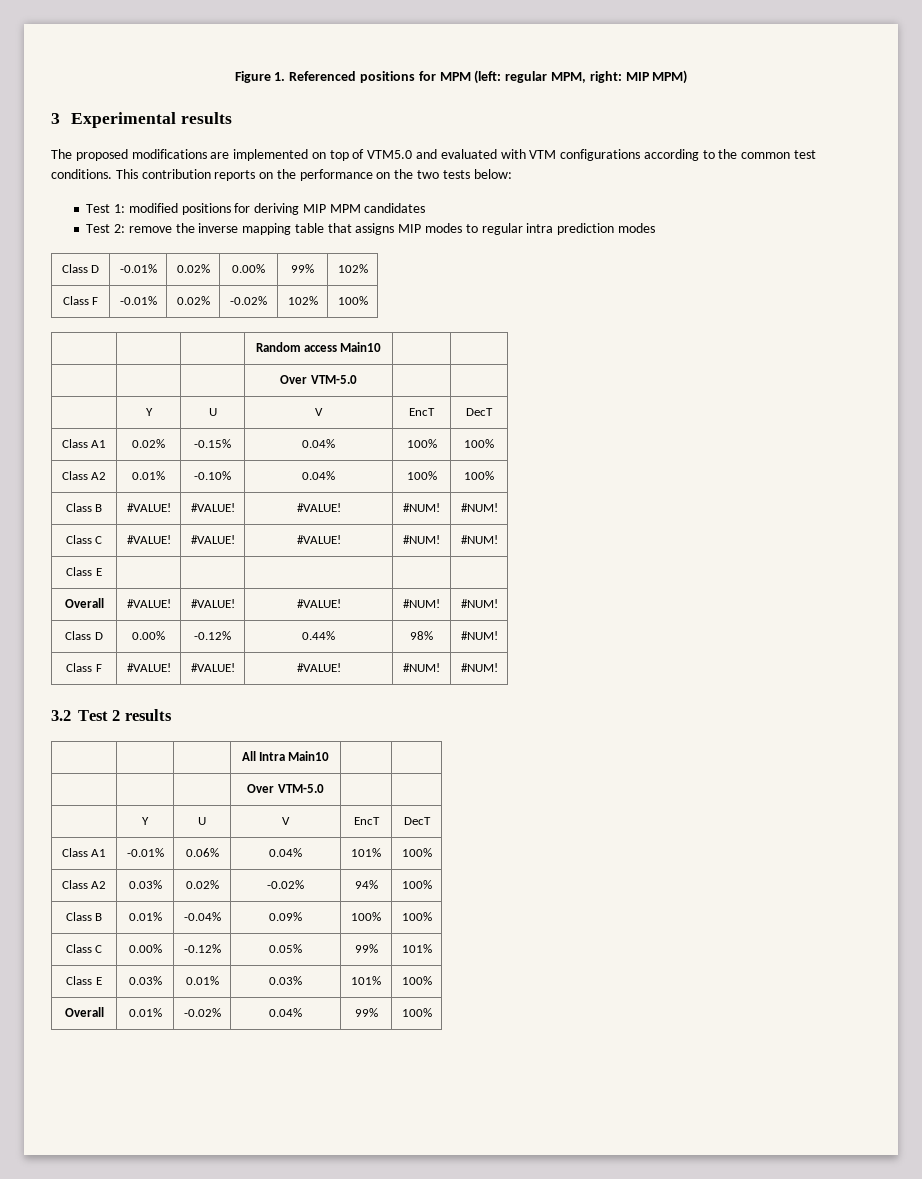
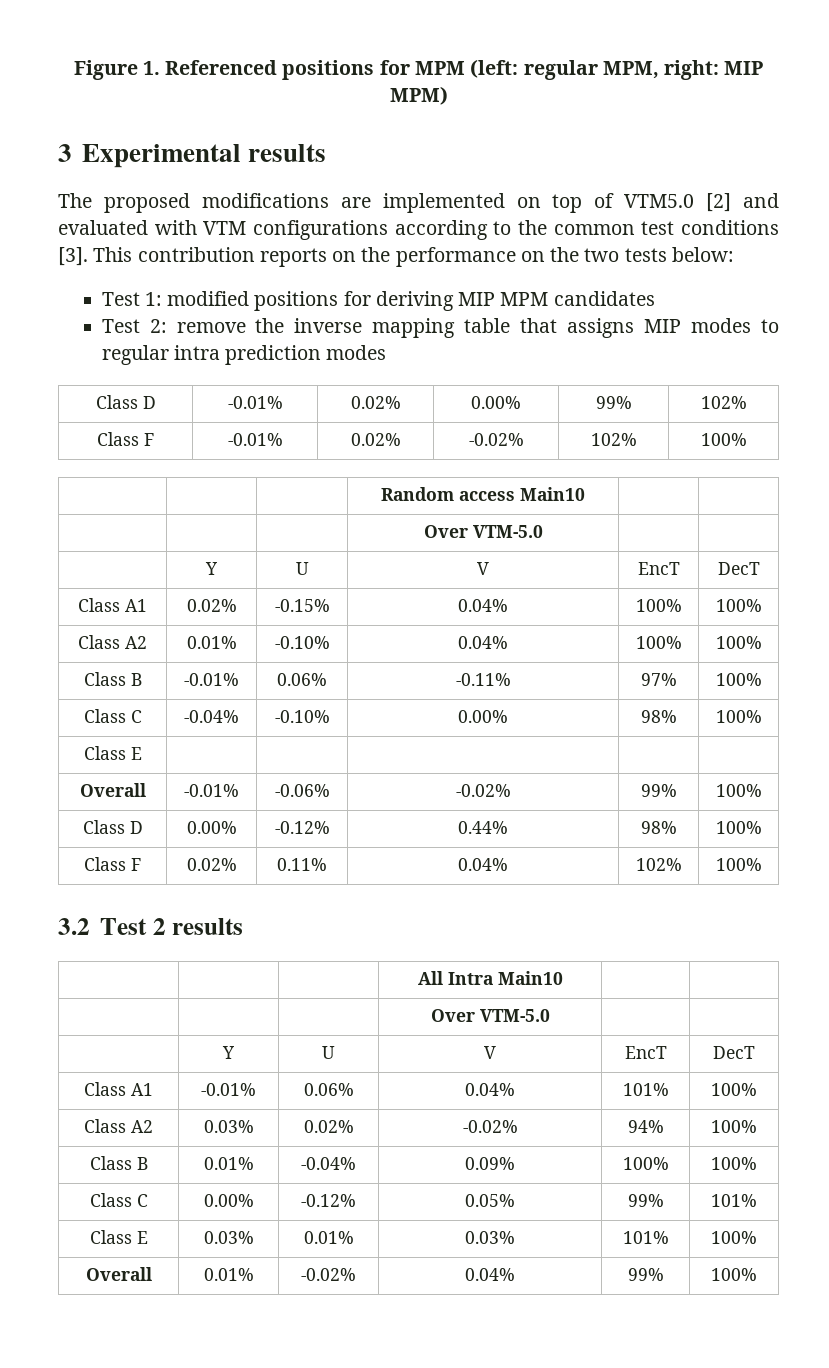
- The proposed modifications are implemented on top of VTM5.0 and evaluated with VTM configurations according to the common test conditions.
+ The proposed modifications are implemented on top of VTM5.0 [2] and evaluated with VTM configurations according to the common test conditions [3].
- Class B | #VALUE! | #VALUE! | #VALUE! | #NUM! | #NUM!
- Class C | #VALUE! | #VALUE! | #VALUE! | #NUM! | #NUM!
+ Class B | -0.01% | 0.06% | -0.11% | 97% | 100%
+ Class C | -0.04% | -0.10% | 0.00% | 98% | 100%
  Class E | | | | |
- Overall | #VALUE! | #VALUE! | #VALUE! | #NUM! | #NUM!
+ Overall | -0.01% | -0.06% | -0.02% | 99% | 100%
- Class D | 0.00% | -0.12% | 0.44% | 98% | #NUM!
- Class F | #VALUE! | #VALUE! | #VALUE! | #NUM! | #NUM!
+ Class D | 0.00% | -0.12% | 0.44% | 98% | 100%
+ Class F | 0.02% | 0.11% | 0.04% | 102% | 100%

